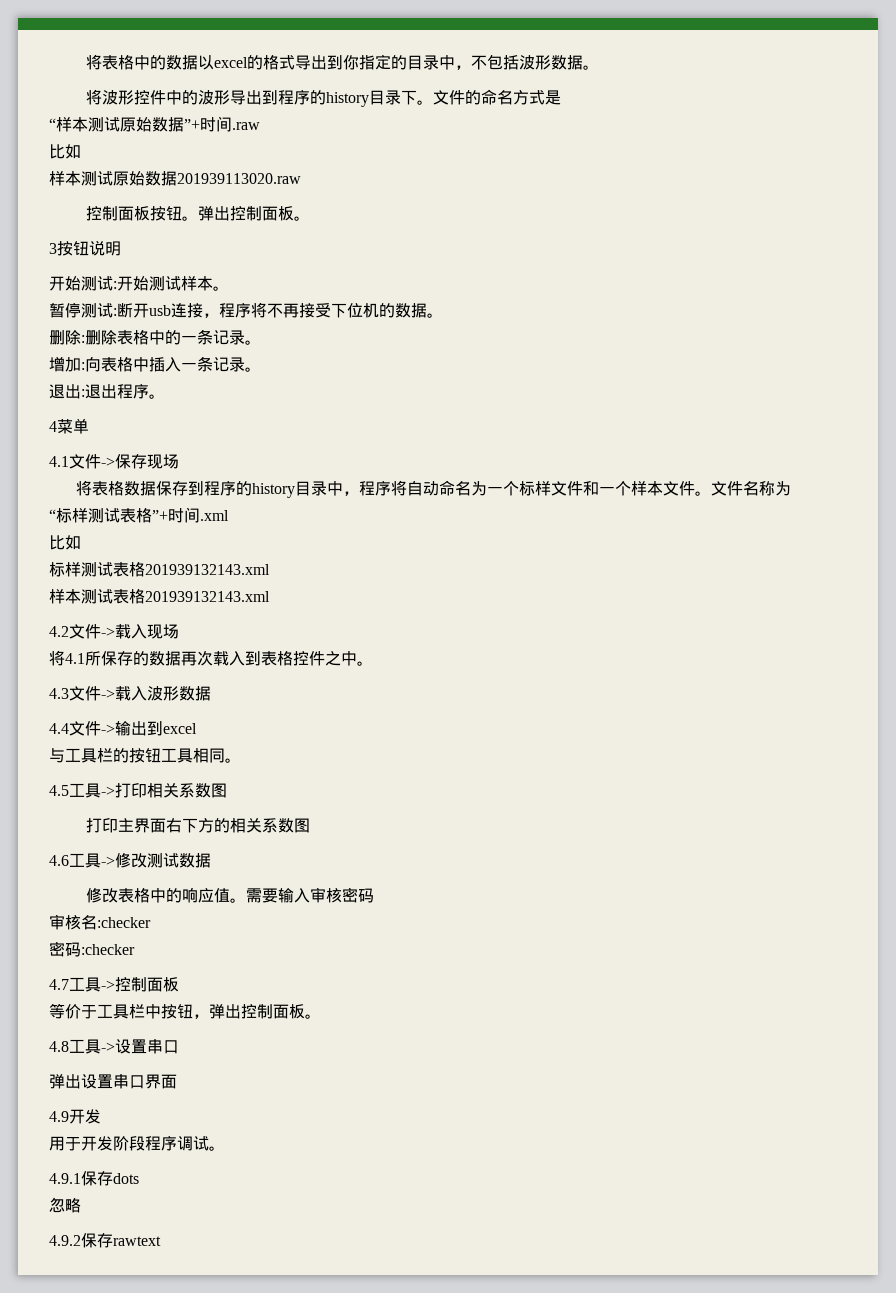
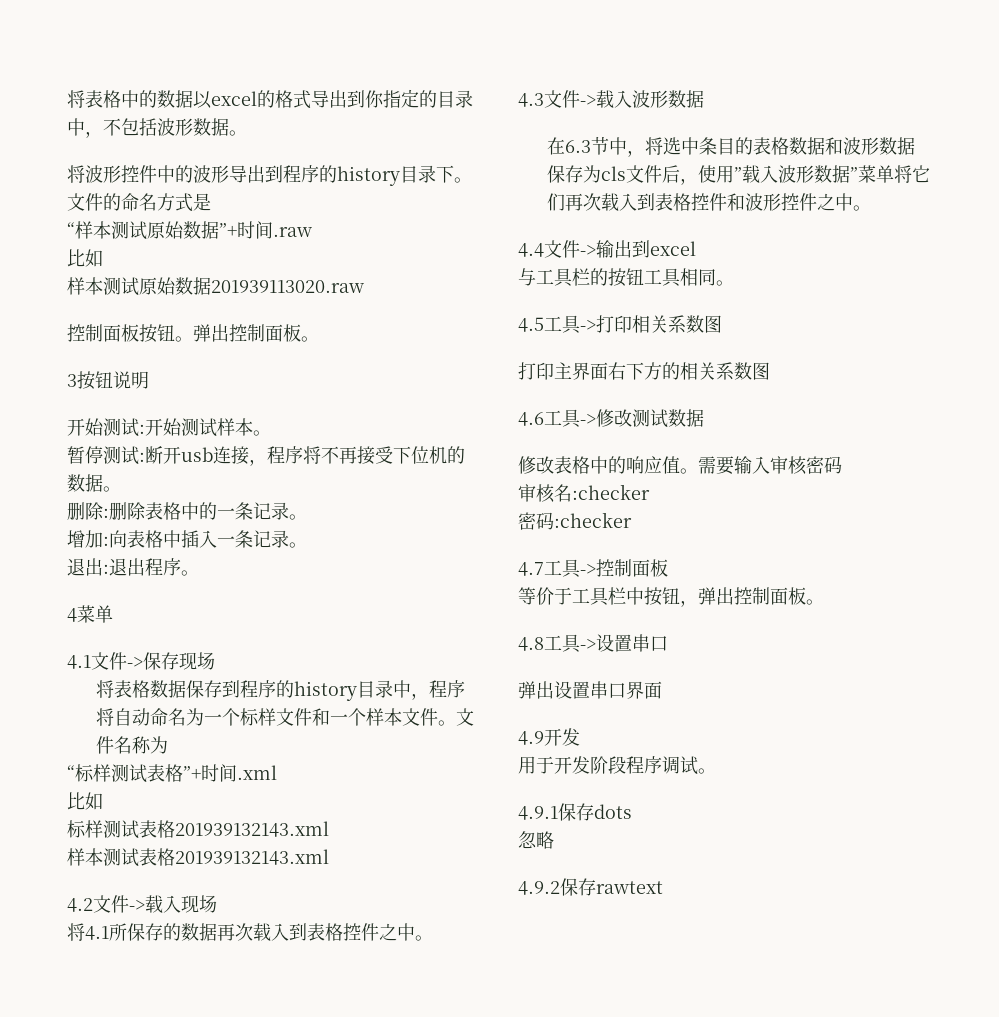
+ 在6.3节中，将选中条目的表格数据和波形数据保存为cls文件后，使用”载入波形数据”菜单将它们再次载入到表格控件和波形控件之中。

